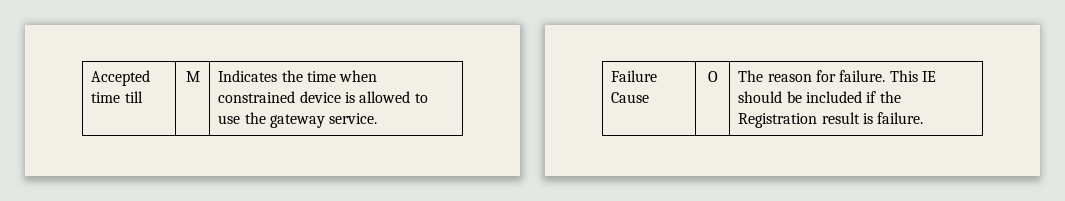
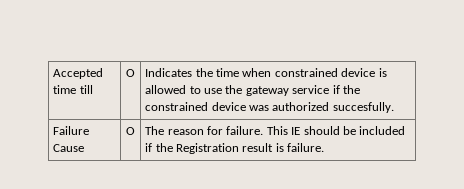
- Accepted time till | M | Indicates the time when constrained device is allowed to use the gateway service.
+ Accepted time till | O | Indicates the time when constrained device is allowed to use the gateway service if the constrained device was authorized succesfully.

